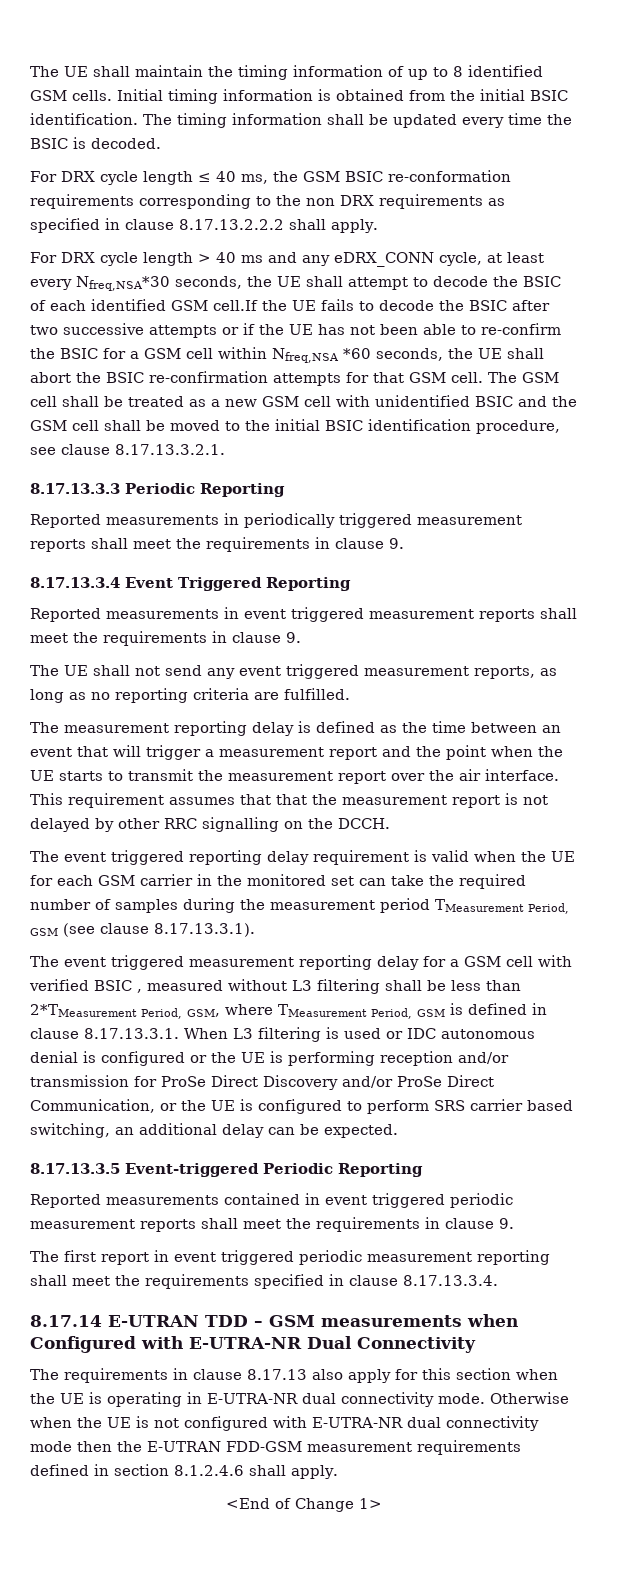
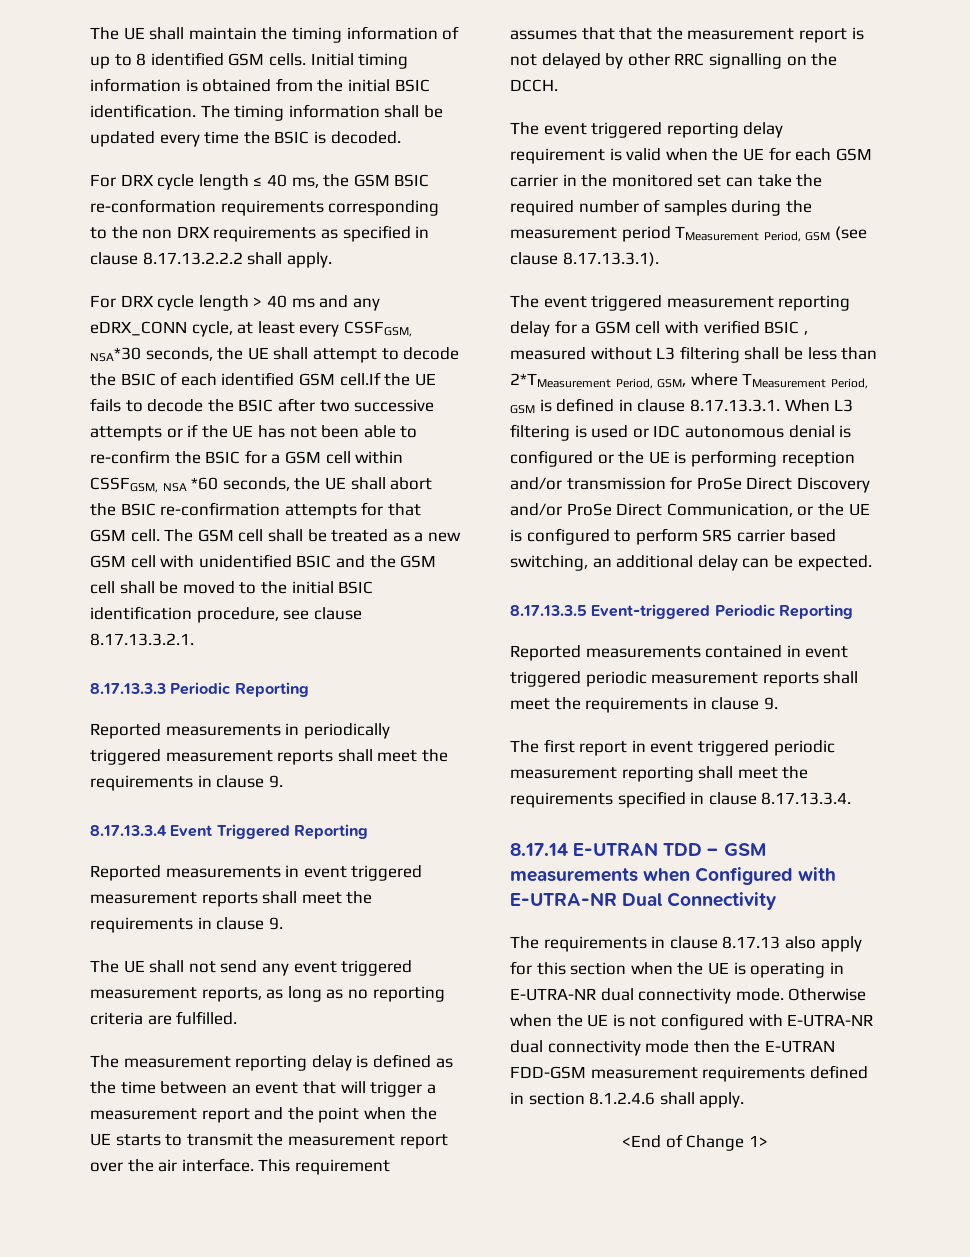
- For DRX cycle length > 40 ms and any eDRX_CONN cycle, at least every Nfreq,NSA*30 seconds, the UE shall attempt to decode the BSIC of each identified GSM cell.If the UE fails to decode the BSIC after two successive attempts or if the UE has not been able to re-confirm the BSIC for a GSM cell within Nfreq,NSA *60 seconds, the UE shall abort the BSIC re-confirmation attempts for that GSM cell.
+ For DRX cycle length > 40 ms and any eDRX_CONN cycle, at least every CSSFGSM, NSA*30 seconds, the UE shall attempt to decode the BSIC of each identified GSM cell.If the UE fails to decode the BSIC after two successive attempts or if the UE has not been able to re-confirm the BSIC for a GSM cell within CSSFGSM, NSA *60 seconds, the UE shall abort the BSIC re-confirmation attempts for that GSM cell.

